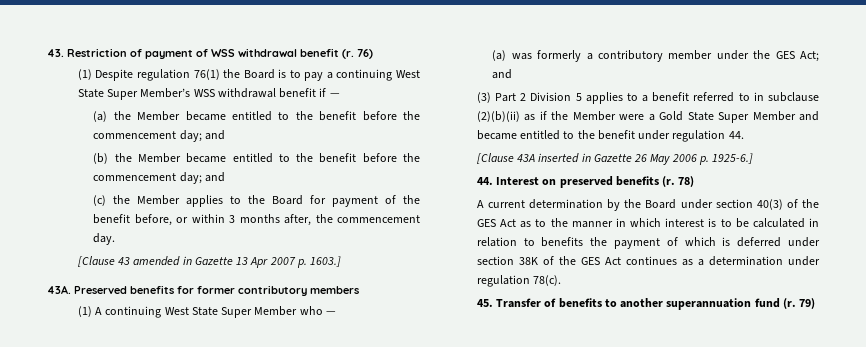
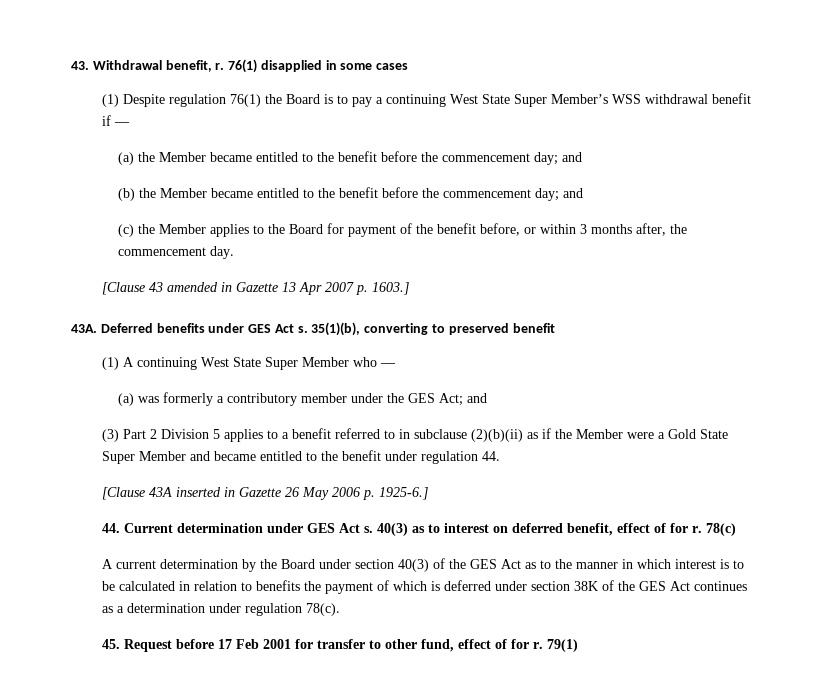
- 43. Restriction of payment of WSS withdrawal benefit (r. 76)
+ 43. Withdrawal benefit, r. 76(1) disapplied in some cases
- Preserved benefits for former contributory members
+ Deferred benefits under GES Act s. 35(1)(b), converting to preserved benefit
- 44. Interest on preserved benefits (r. 78)
+ 44. Current determination under GES Act s. 40(3) as to interest on deferred benefit, effect of for r. 78(c)
- 45. Transfer of benefits to another superannuation fund (r. 79)
+ 45. Request before 17 Feb 2001 for transfer to other fund, effect of for r. 79(1)

